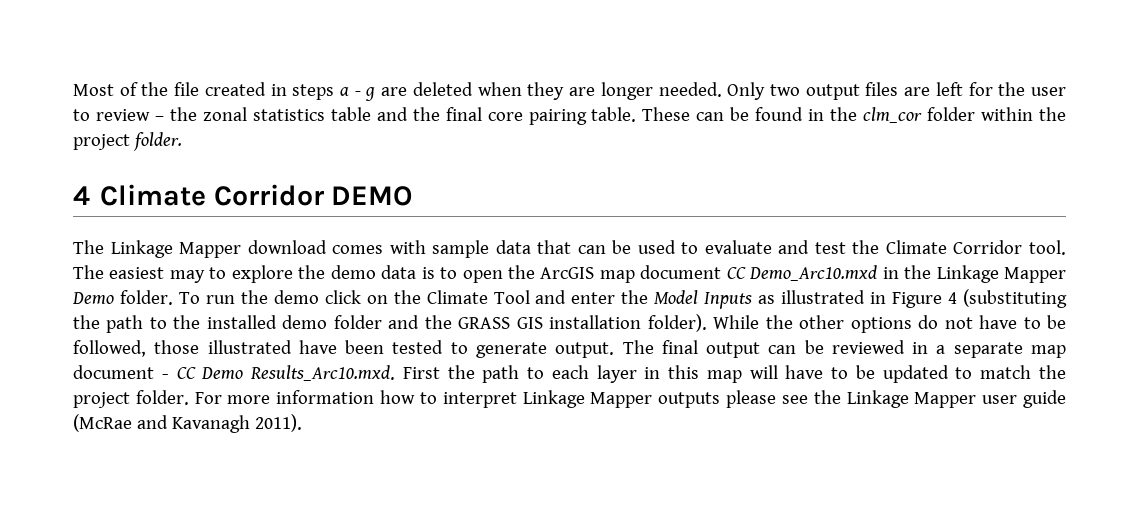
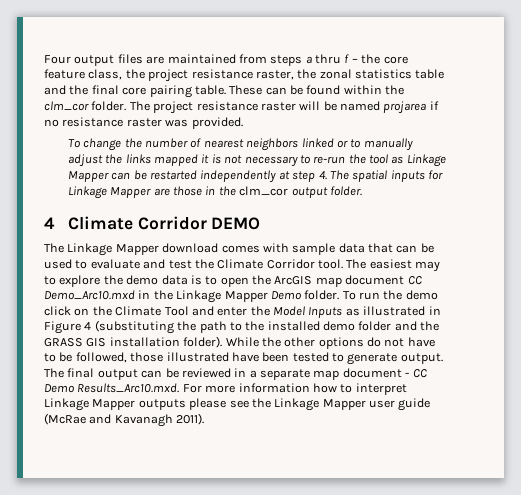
- Most of the file created in steps a - g are deleted when they are longer needed. Only two output files are left for the user to review – the zonal statistics table and the final core pairing table.
+ Four output files are maintained from steps a thru f – the core feature class, the project resistance raster, the zonal statistics table and the final core pairing table.
- These can be found in the clm_cor folder within the project folder.
+ These can be found within the clm_cor folder. The project resistance raster will be named projarea if no resistance raster was provided.
+ To change the number of nearest neighbors linked or to manually adjust the links mapped it is not necessary to re-run the tool as Linkage Mapper can be restarted independently at step 4. The spatial inputs for Linkage Mapper are those in the clm_cor output folder.
- The final output can be reviewed in a separate map document - CC Demo Results_Arc10.mxd. First the path to each layer in this map will have to be updated to match the project folder. For more information how to interpret Linkage Mapper outputs please see the Linkage Mapper user guide (McRae and Kavanagh 2011).
+ The final output can be reviewed in a separate map document - CC Demo Results_Arc10.mxd. For more information how to interpret Linkage Mapper outputs please see the Linkage Mapper user guide (McRae and Kavanagh 2011).

